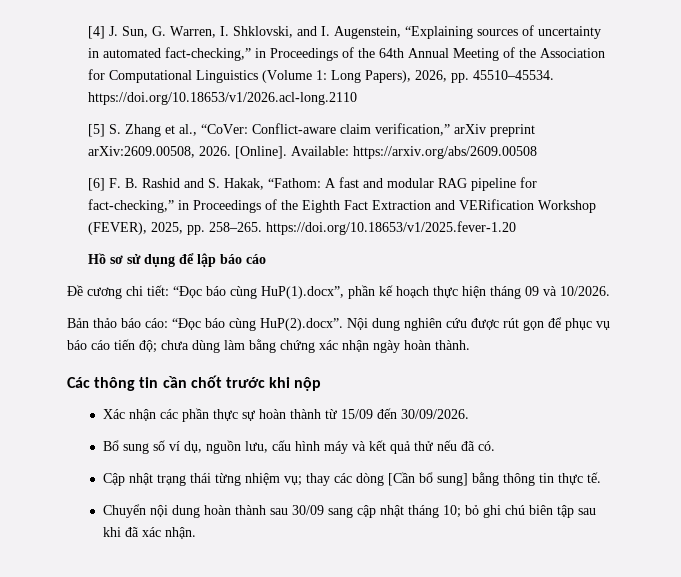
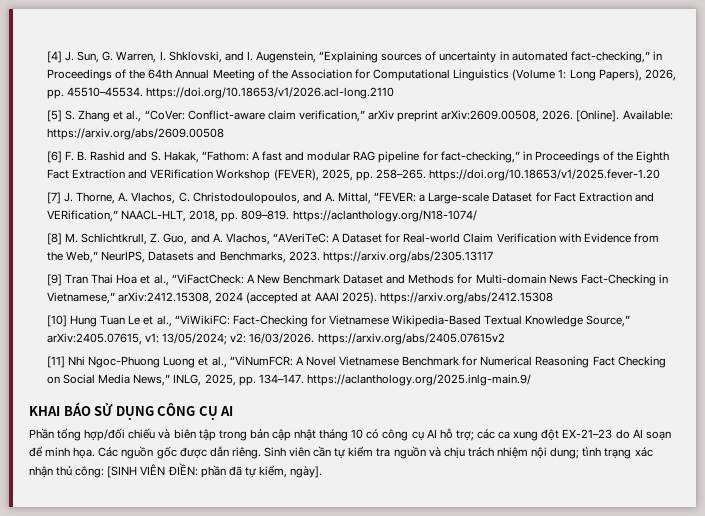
- Hồ sơ sử dụng để lập báo cáo
- Đề cương chi tiết: “Đọc báo cùng HuP(1).docx”, phần kế hoạch thực hiện tháng 09 và 10/2026.
- Bản thảo báo cáo: “Đọc báo cùng HuP(2).docx”. Nội dung nghiên cứu được rút gọn để phục vụ báo cáo tiến độ; chưa dùng làm bằng chứng xác nhận ngày hoàn thành.
- Các thông tin cần chốt trước khi nộp
- Xác nhận các phần thực sự hoàn thành từ 15/09 đến 30/09/2026.
- Bổ sung số ví dụ, nguồn lưu, cấu hình máy và kết quả thử nếu đã có.
- Cập nhật trạng thái từng nhiệm vụ; thay các dòng [Cần bổ sung] bằng thông tin thực tế.
- Chuyển nội dung hoàn thành sau 30/09 sang cập nhật tháng 10; bỏ ghi chú biên tập sau khi đã xác nhận.
+ [7] J. Thorne, A. Vlachos, C. Christodoulopoulos, and A. Mittal, “FEVER: a Large-scale Dataset for Fact Extraction and VERification,” NAACL-HLT, 2018, pp. 809–819. https://aclanthology.org/N18-1074/
+ [8] M. Schlichtkrull, Z. Guo, and A. Vlachos, “AVeriTeC: A Dataset for Real-world Claim Verification with Evidence from the Web,” NeurIPS, Datasets and Benchmarks, 2023. https://arxiv.org/abs/2305.13117
+ [9] Tran Thai Hoa et al., “ViFactCheck: A New Benchmark Dataset and Methods for Multi-domain News Fact-Checking in Vietnamese,” arXiv:2412.15308, 2024 (accepted at AAAI 2025). https://arxiv.org/abs/2412.15308
+ [10] Hung Tuan Le et al., “ViWikiFC: Fact-Checking for Vietnamese Wikipedia-Based Textual Knowledge Source,” arXiv:2405.07615, v1: 13/05/2024; v2: 16/03/2026. https://arxiv.org/abs/2405.07615v2
+ [11] Nhi Ngoc-Phuong Luong et al., “ViNumFCR: A Novel Vietnamese Benchmark for Numerical Reasoning Fact Checking on Social Media News,” INLG, 2025, pp. 134–147. https://aclanthology.org/2025.inlg-main.9/
+ KHAI BÁO SỬ DỤNG CÔNG CỤ AI
+ Phần tổng hợp/đối chiếu và biên tập trong bản cập nhật tháng 10 có công cụ AI hỗ trợ; các ca xung đột EX-21–23 do AI soạn để minh họa. Các nguồn gốc được dẫn riêng. Sinh viên cần tự kiểm tra nguồn và chịu trách nhiệm nội dung; tình trạng xác nhận thủ công: [SINH VIÊN ĐIỀN: phần đã tự kiểm, ngày].

